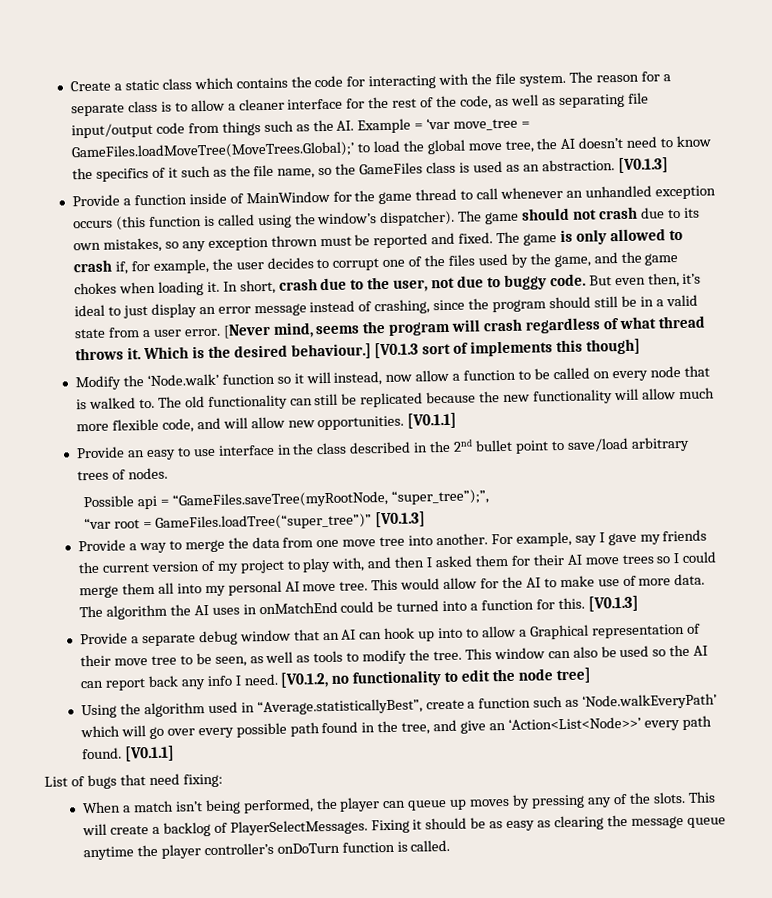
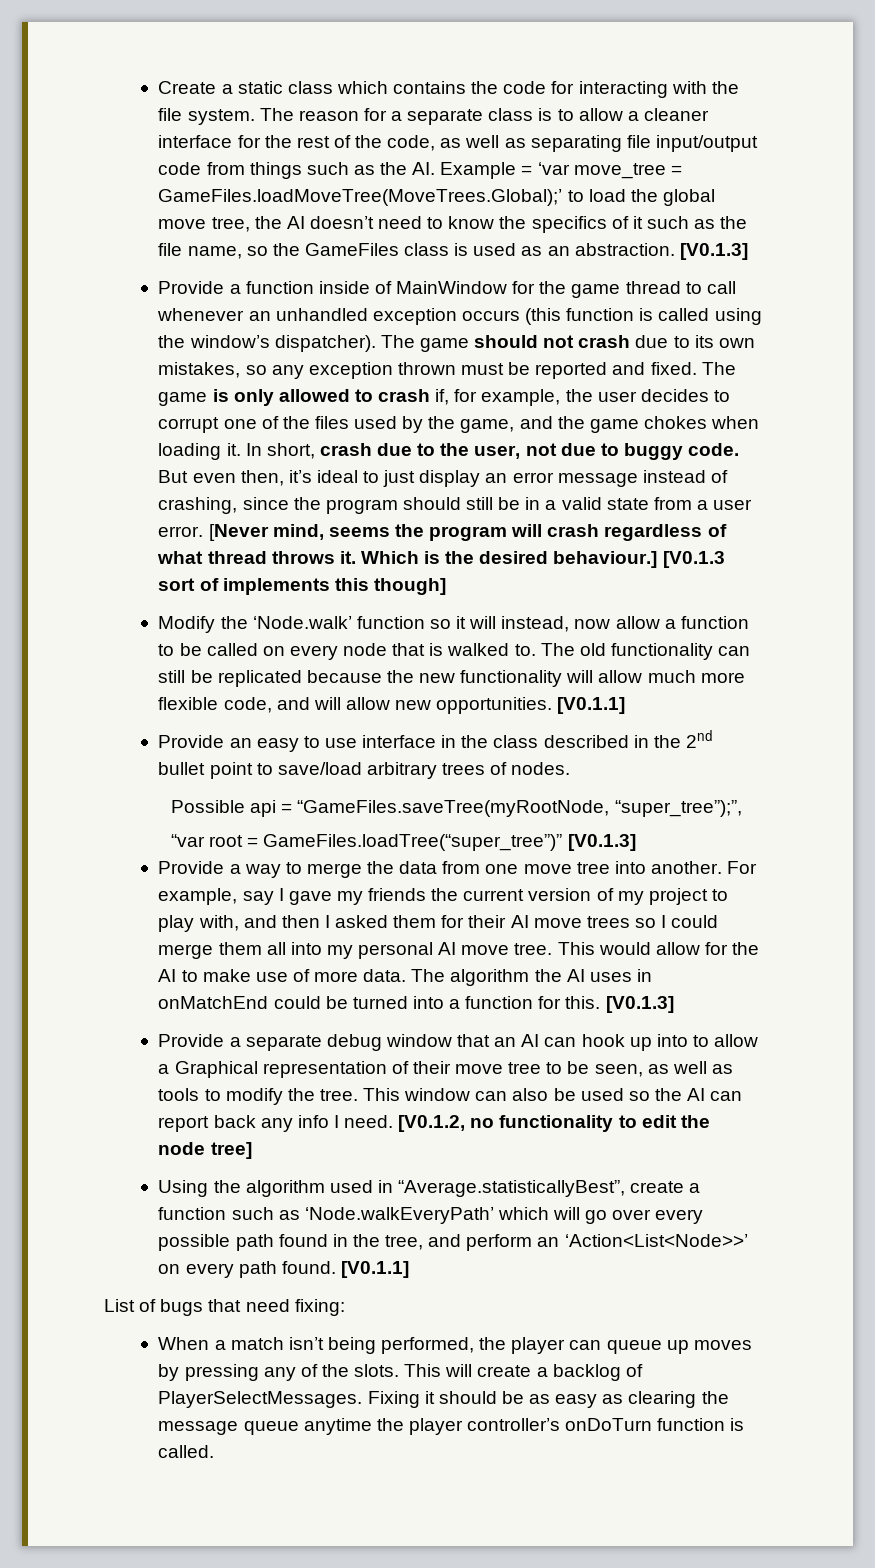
- Using the algorithm used in “Average.statisticallyBest”, create a function such as ‘Node.walkEveryPath’ which will go over every possible path found in the tree, and give an ‘Action<List<Node>>’ every path found.
+ Using the algorithm used in “Average.statisticallyBest”, create a function such as ‘Node.walkEveryPath’ which will go over every possible path found in the tree, and perform an ‘Action<List<Node>>’ on every path found.

